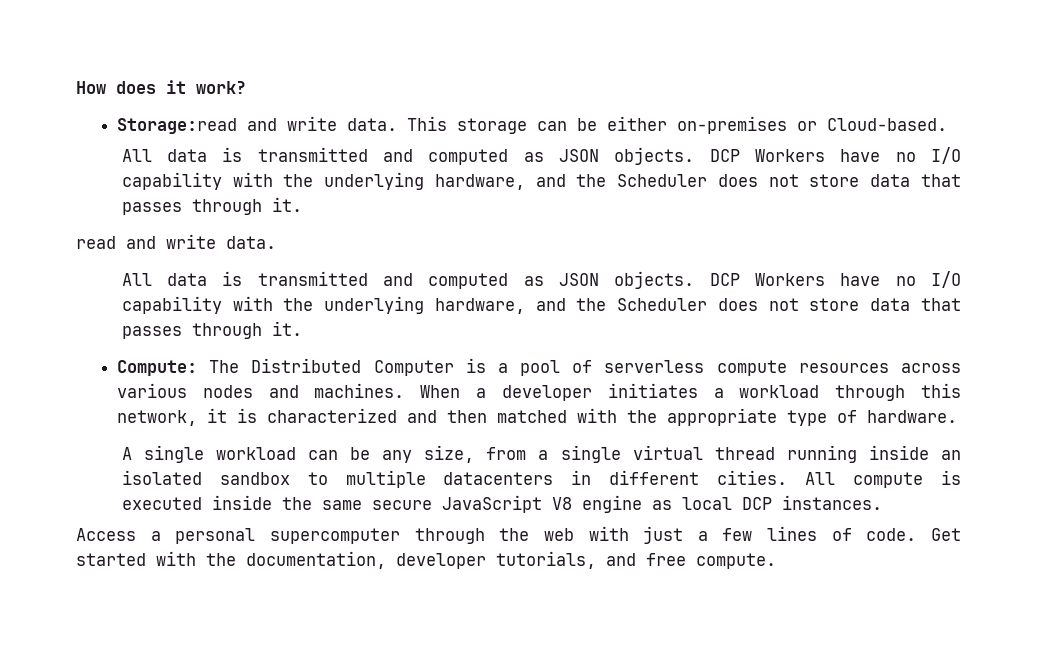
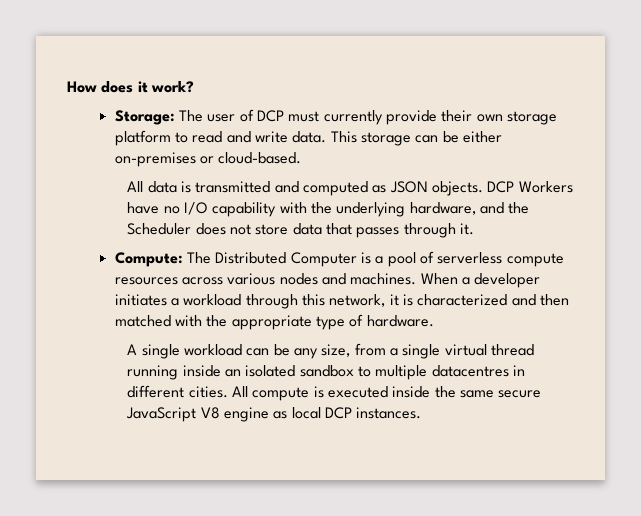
- Storage:read and write data.
+ Storage: The user of DCP must currently provide their own storage platform to read and write data.
- This storage can be either on-premises or Cloud-based.
- All data is transmitted and computed as JSON objects. DCP Workers have no I/O capability with the underlying hardware, and the Scheduler does not store data that passes through it.
- read and write data.
+ This storage can be either on-premises or cloud-based.
- A single workload can be any size, from a single virtual thread running inside an isolated sandbox to multiple datacenters in different cities.
+ A single workload can be any size, from a single virtual thread running inside an isolated sandbox to multiple datacentres in different cities.
- Access a personal supercomputer through the web with just a few lines of code. Get started with the documentation, developer tutorials, and free compute.

